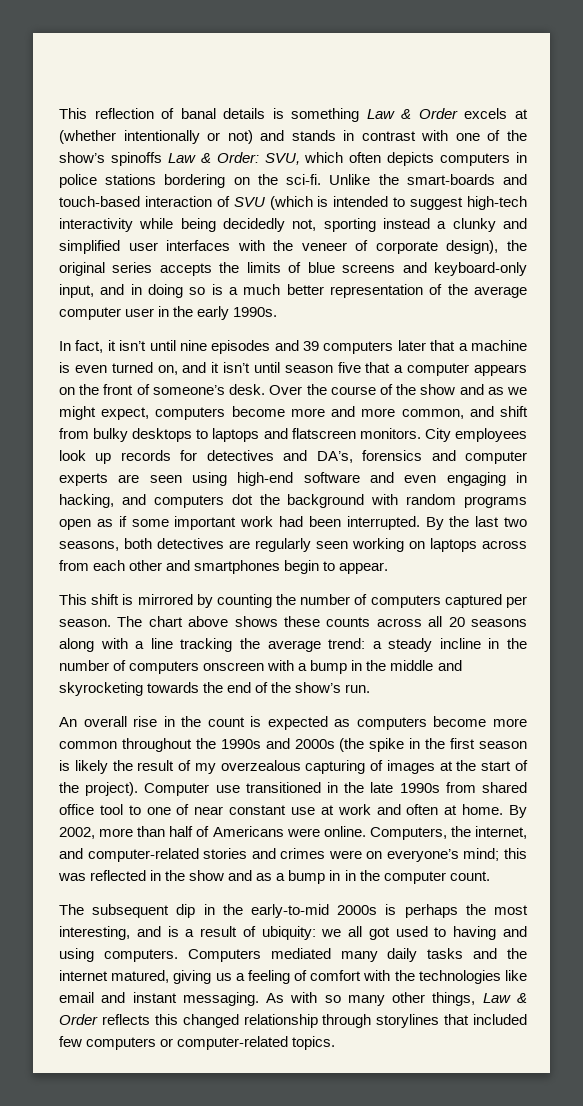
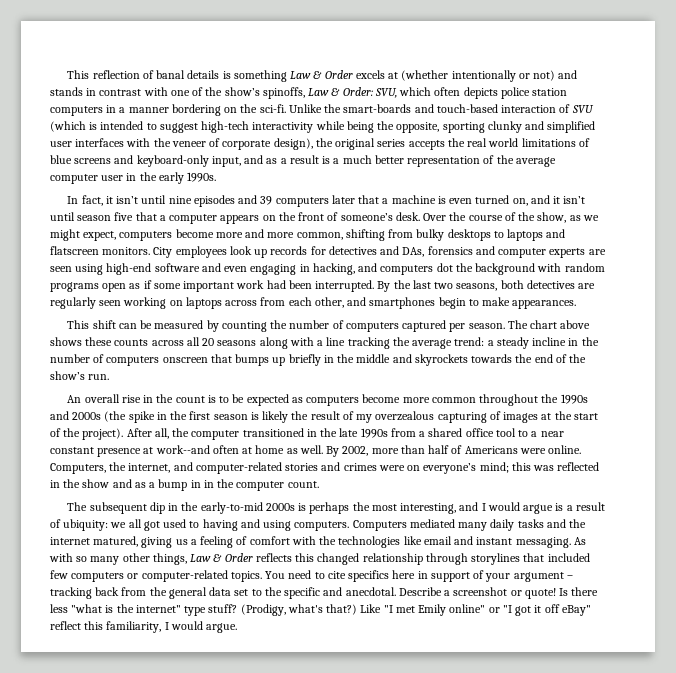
- This reflection of banal details is something Law & Order excels at (whether intentionally or not) and stands in contrast with one of the show’s spinoffs Law & Order: SVU, which often depicts computers in police stations bordering on the sci-fi.
+ This reflection of banal details is something Law & Order excels at (whether intentionally or not) and stands in contrast with one of the show’s spinoffs, Law & Order: SVU, which often depicts police station computers in a manner bordering on the sci-fi.
- Unlike the smart-boards and touch-based interaction of SVU (which is intended to suggest high-tech interactivity while being decidedly not, sporting instead a clunky and simplified user interfaces with the veneer of corporate design), the original series accepts the limits of blue screens and keyboard-only input, and in doing so is a much better representation of the average computer user in the early 1990s.
+ Unlike the smart-boards and touch-based interaction of SVU (which is intended to suggest high-tech interactivity while being the opposite, sporting clunky and simplified user interfaces with the veneer of corporate design), the original series accepts the real world limitations of blue screens and keyboard-only input, and as a result is a much better representation of the average computer user in the early 1990s.
- Over the course of the show and as we might expect, computers become more and more common, and shift from bulky desktops to laptops and flatscreen monitors.
+ Over the course of the show, as we might expect, computers become more and more common, shifting from bulky desktops to laptops and flatscreen monitors.
- City employees look up records for detectives and DA’s, forensics and computer experts are seen using high-end software and even engaging in hacking, and computers dot the background with random programs open as if some important work had been interrupted.
+ City employees look up records for detectives and DAs, forensics and computer experts are seen using high-end software and even engaging in hacking, and computers dot the background with random programs open as if some important work had been interrupted.
- By the last two seasons, both detectives are regularly seen working on laptops across from each other and smartphones begin to appear.
+ By the last two seasons, both detectives are regularly seen working on laptops across from each other, and smartphones begin to make appearances.
- This shift is mirrored by counting the number of computers captured per season.
+ This shift can be measured by counting the number of computers captured per season.
- The chart above shows these counts across all 20 seasons along with a line tracking the average trend: a steady incline in the number of computers onscreen with a bump in the middle and skyrocketing towards the end of the show’s run.
+ The chart above shows these counts across all 20 seasons along with a line tracking the average trend: a steady incline in the number of computers onscreen that bumps up briefly in the middle and skyrockets towards the end of the show’s run.
- An overall rise in the count is expected as computers become more common throughout the 1990s and 2000s (the spike in the first season is likely the result of my overzealous capturing of images at the start of the project).
+ An overall rise in the count is to be expected as computers become more common throughout the 1990s and 2000s (the spike in the first season is likely the result of my overzealous capturing of images at the start of the project).
- Computer use transitioned in the late 1990s from shared office tool to one of near constant use at work and often at home.
+ After all, the computer transitioned in the late 1990s from a shared office tool to a near constant presence at work--and often at home as well.
- The subsequent dip in the early-to-mid 2000s is perhaps the most interesting, and is a result of ubiquity: we all got used to having and using computers.
+ The subsequent dip in the early-to-mid 2000s is perhaps the most interesting, and I would argue is a result of ubiquity: we all got used to having and using computers.
+ You need to cite specifics here in support of your argument – tracking back from the general data set to the specific and anecdotal. Describe a screenshot or quote! Is there less "what is the internet" type stuff? (Prodigy, what's that?) Like "I met Emily online" or "I got it off eBay" reflect this familiarity, I would argue.

